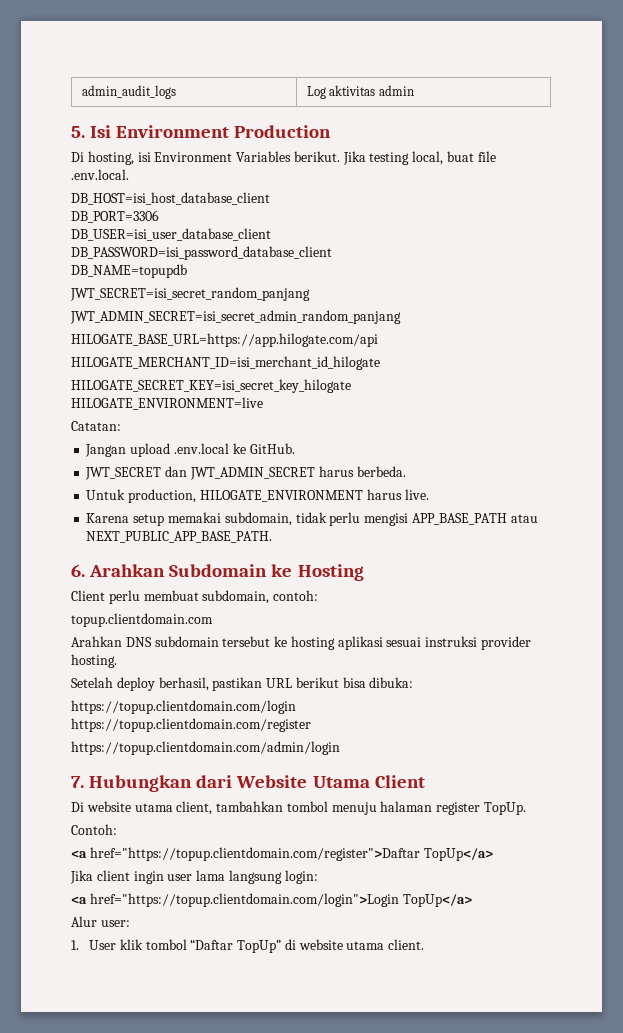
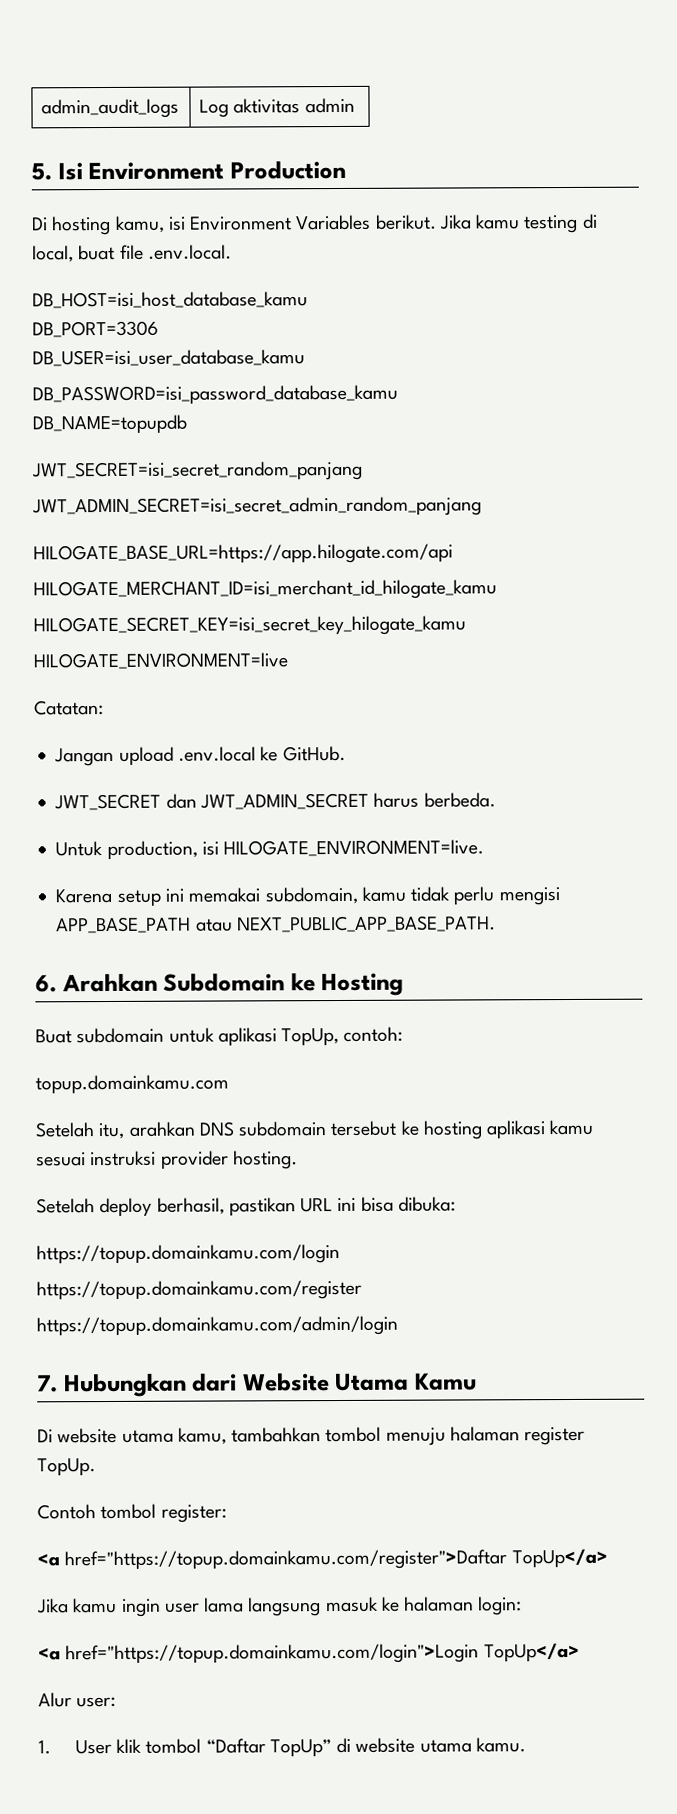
- Di hosting, isi Environment Variables berikut.
+ Di hosting kamu, isi Environment Variables berikut.
- Jika testing local, buat file .env.local.
+ Jika kamu testing di local, buat file .env.local.
- DB_HOST=isi_host_database_client
+ DB_HOST=isi_host_database_kamu
- DB_USER=isi_user_database_client
- DB_PASSWORD=isi_password_database_client
+ DB_USER=isi_user_database_kamu
+ DB_PASSWORD=isi_password_database_kamu
- HILOGATE_MERCHANT_ID=isi_merchant_id_hilogate
- HILOGATE_SECRET_KEY=isi_secret_key_hilogate
+ HILOGATE_MERCHANT_ID=isi_merchant_id_hilogate_kamu
+ HILOGATE_SECRET_KEY=isi_secret_key_hilogate_kamu
- Untuk production, HILOGATE_ENVIRONMENT harus live.
+ Untuk production, isi HILOGATE_ENVIRONMENT=live.
- Karena setup memakai subdomain, tidak perlu mengisi APP_BASE_PATH atau NEXT_PUBLIC_APP_BASE_PATH.
+ Karena setup ini memakai subdomain, kamu tidak perlu mengisi APP_BASE_PATH atau NEXT_PUBLIC_APP_BASE_PATH.
- Client perlu membuat subdomain, contoh:
- topup.clientdomain.com
- Arahkan DNS subdomain tersebut ke hosting aplikasi sesuai instruksi provider hosting.
+ Buat subdomain untuk aplikasi TopUp, contoh:
+ topup.domainkamu.com
+ Setelah itu, arahkan DNS subdomain tersebut ke hosting aplikasi kamu sesuai instruksi provider hosting.
- Setelah deploy berhasil, pastikan URL berikut bisa dibuka:
+ Setelah deploy berhasil, pastikan URL ini bisa dibuka:
- https://topup.clientdomain.com/login
- https://topup.clientdomain.com/register
- https://topup.clientdomain.com/admin/login
+ https://topup.domainkamu.com/login
+ https://topup.domainkamu.com/register
+ https://topup.domainkamu.com/admin/login
- 7. Hubungkan dari Website Utama Client
+ 7. Hubungkan dari Website Utama Kamu
- Di website utama client, tambahkan tombol menuju halaman register TopUp.
+ Di website utama kamu, tambahkan tombol menuju halaman register TopUp.
- Contoh:
- <a href="https://topup.clientdomain.com/register">Daftar TopUp</a>
+ Contoh tombol register:
+ <a href="https://topup.domainkamu.com/register">Daftar TopUp</a>
- Jika client ingin user lama langsung login:
+ Jika kamu ingin user lama langsung masuk ke halaman login:
- <a href="https://topup.clientdomain.com/login">Login TopUp</a>
+ <a href="https://topup.domainkamu.com/login">Login TopUp</a>
- 1. User klik tombol “Daftar TopUp” di website utama client.
+ 1. User klik tombol “Daftar TopUp” di website utama kamu.

